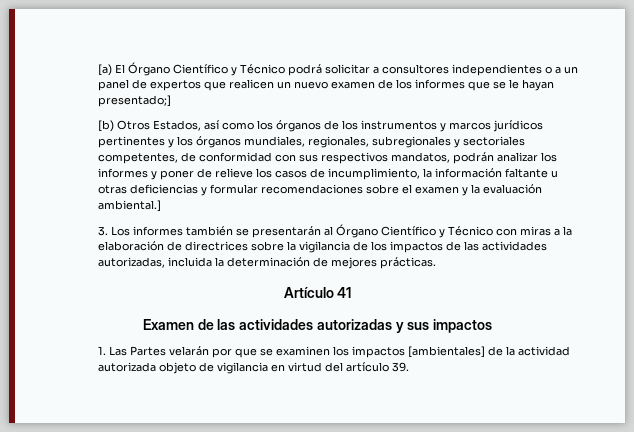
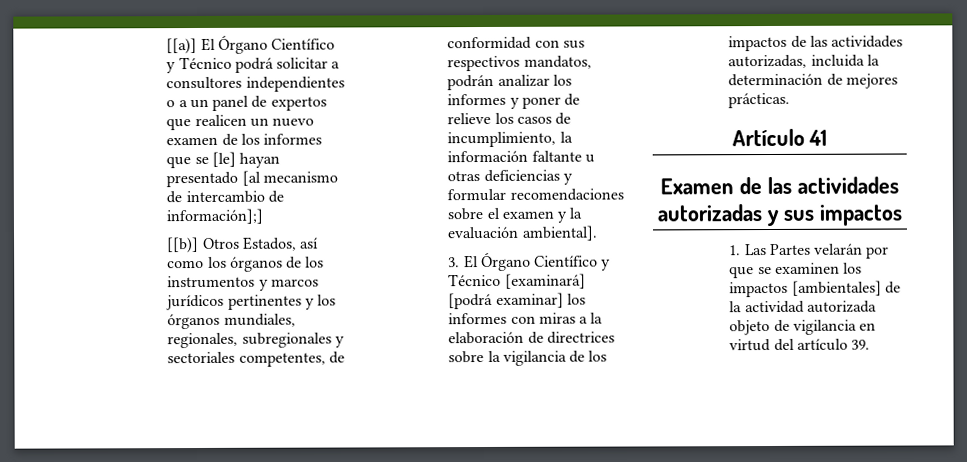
- [a) El Órgano Científico y Técnico podrá solicitar a consultores independientes o a un panel de expertos que realicen un nuevo examen de los informes que se le hayan presentado;]
- [b) Otros Estados, así como los órganos de los instrumentos y marcos jurídicos pertinentes y los órganos mundiales, regionales, subregionales y sectoriales competentes, de conformidad con sus respectivos mandatos, podrán analizar los informes y poner de relieve los casos de incumplimiento, la información faltante u otras deficiencias y formular recomendaciones sobre el examen y la evaluación ambiental.]
+ [[a)] El Órgano Científico y Técnico podrá solicitar a consultores independientes o a un panel de expertos que realicen un nuevo examen de los informes que se [le] hayan presentado [al mecanismo de intercambio de información];]
+ [[b)] Otros Estados, así como los órganos de los instrumentos y marcos jurídicos pertinentes y los órganos mundiales, regionales, subregionales y sectoriales competentes, de conformidad con sus respectivos mandatos, podrán analizar los informes y poner de relieve los casos de incumplimiento, la información faltante u otras deficiencias y formular recomendaciones sobre el examen y la evaluación ambiental].
- 3. Los informes también se presentarán al Órgano Científico y Técnico con miras a la elaboración de directrices sobre la vigilancia de los impactos de las actividades autorizadas, incluida la determinación de mejores prácticas.
+ 3. El Órgano Científico y Técnico [examinará] [podrá examinar] los informes con miras a la elaboración de directrices sobre la vigilancia de los impactos de las actividades autorizadas, incluida la determinación de mejores prácticas.

